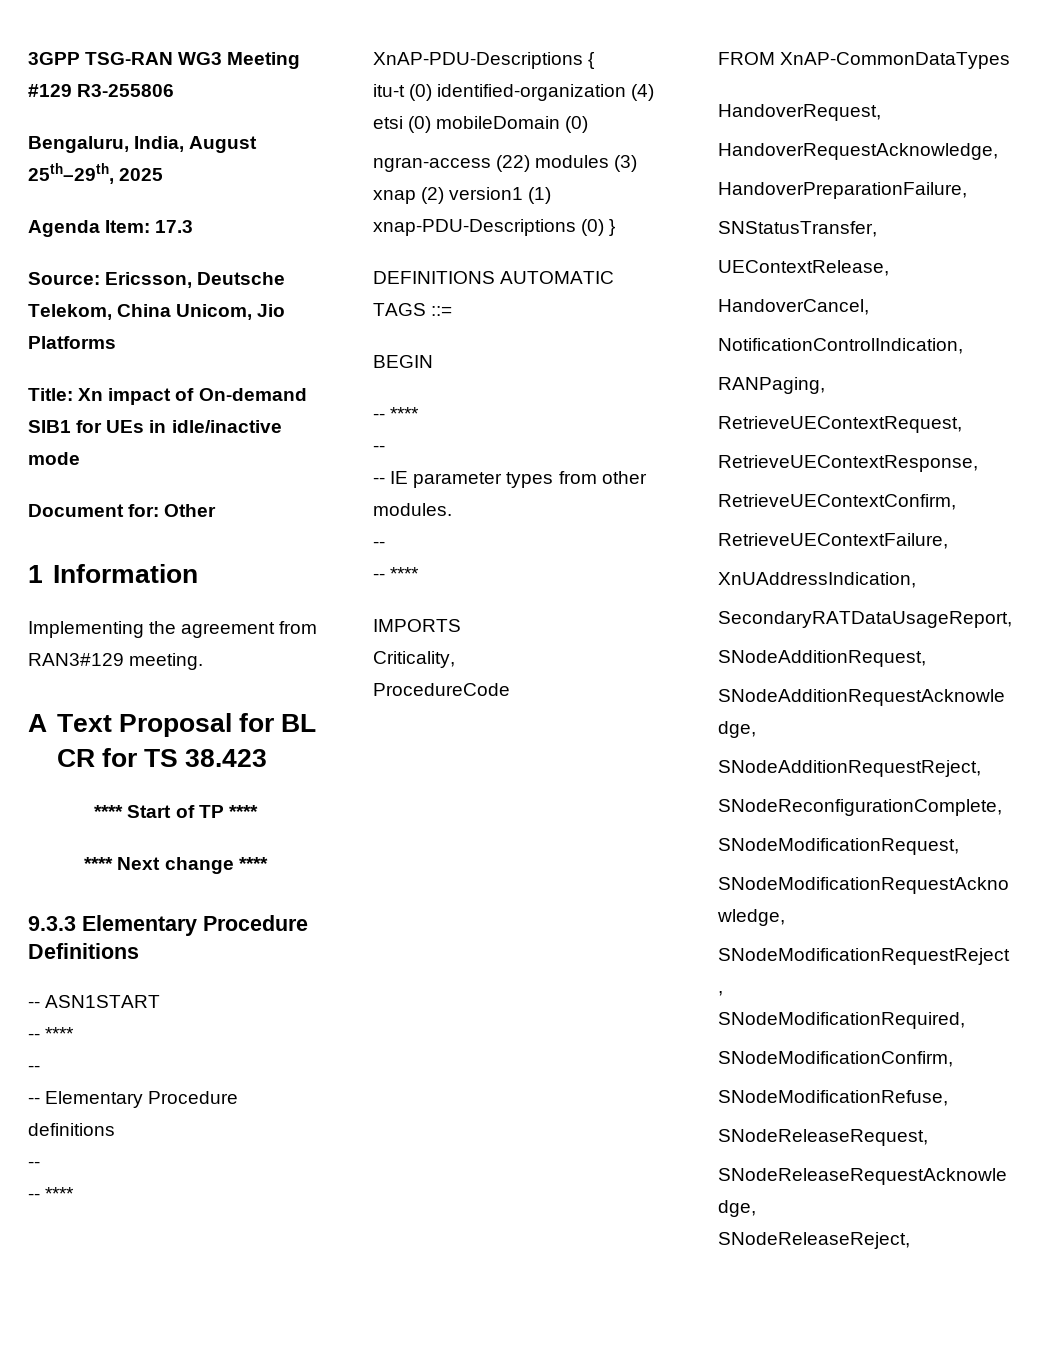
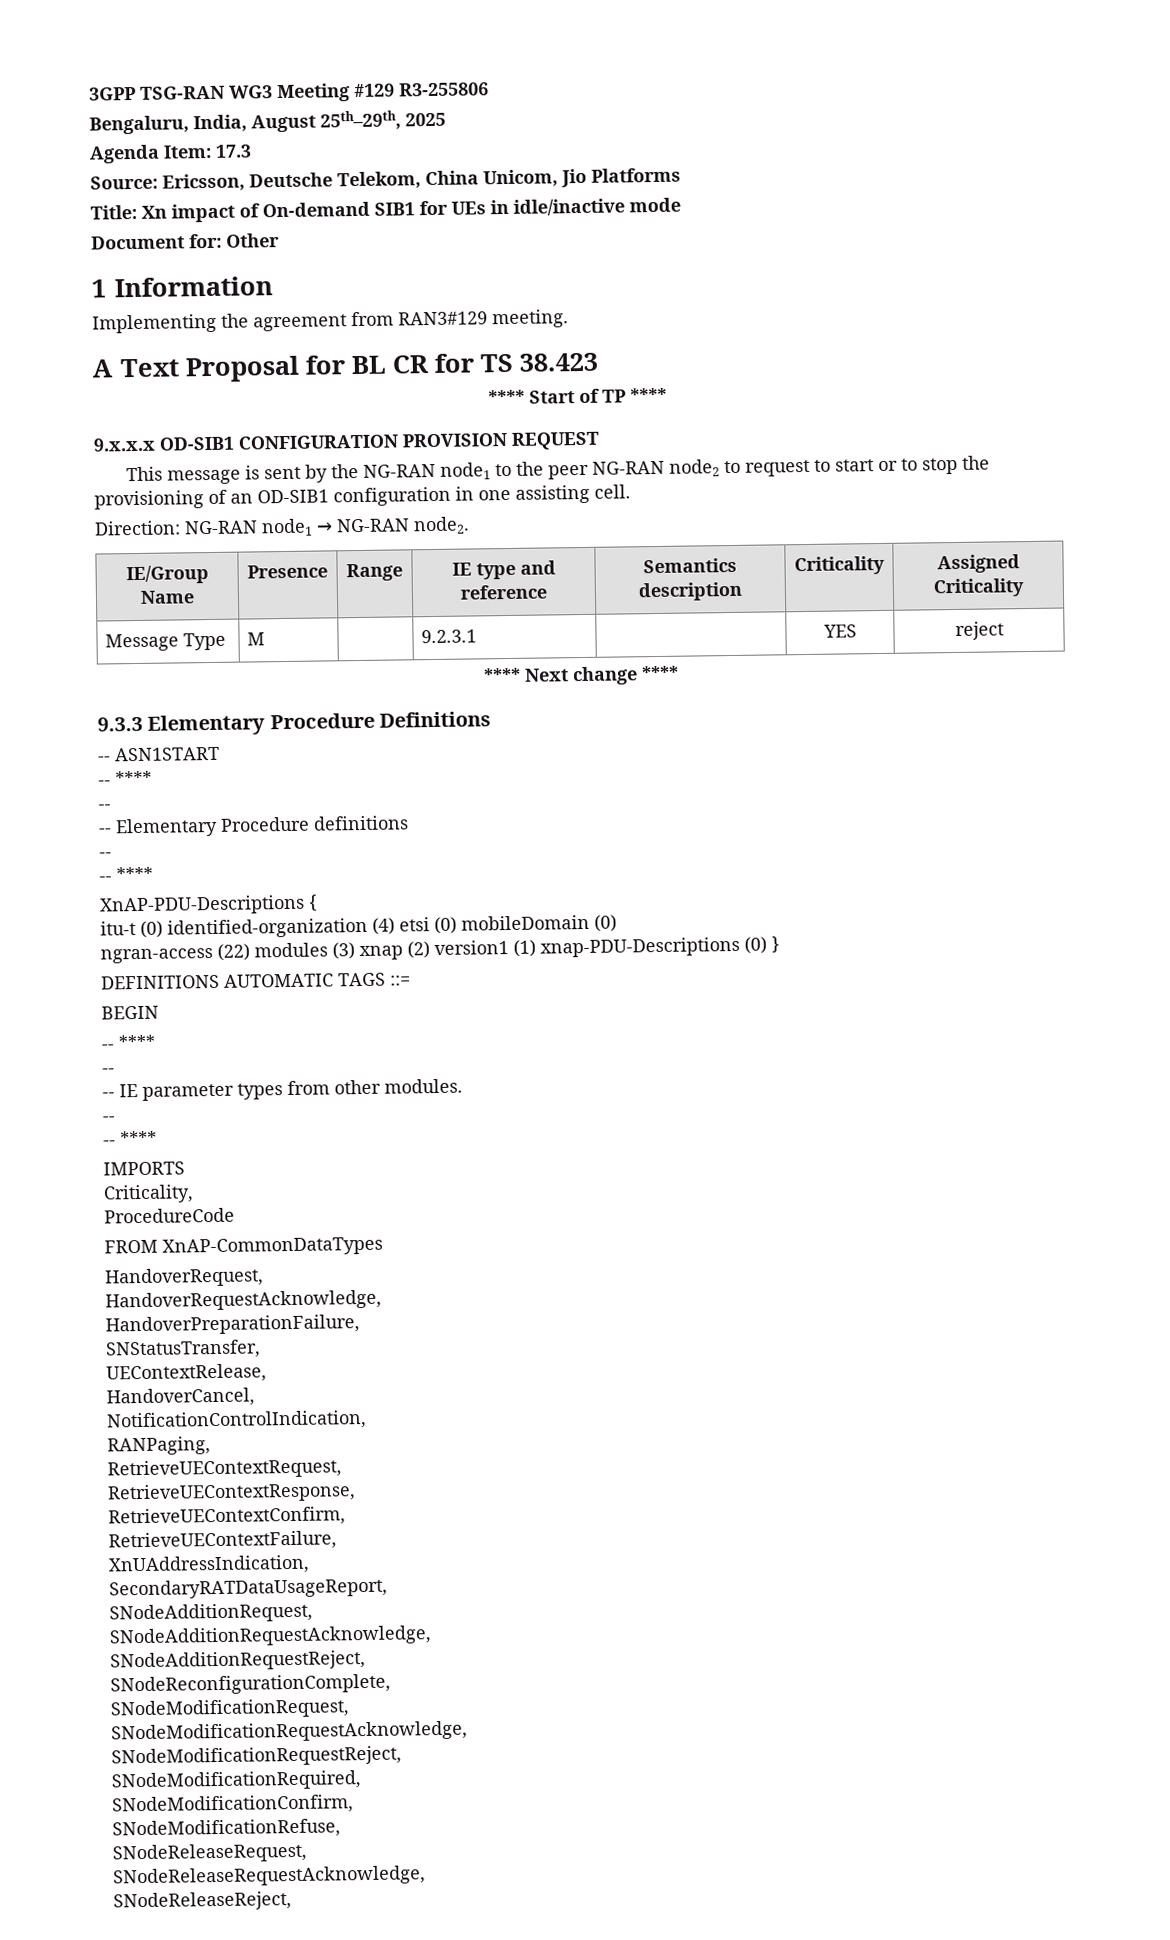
+ 9.x.x.x OD-SIB1 CONFIGURATION PROVISION REQUEST
+ This message is sent by the NG-RAN node1 to the peer NG-RAN node2 to request to start or to stop the provisioning of an OD-SIB1 configuration in one assisting cell.
+ Direction: NG-RAN node1 → NG-RAN node2.
+ IE/Group Name | Presence | Range | IE type and reference | Semantics description | Criticality | Assigned Criticality
+ Message Type | M | | 9.2.3.1 | | YES | reject

